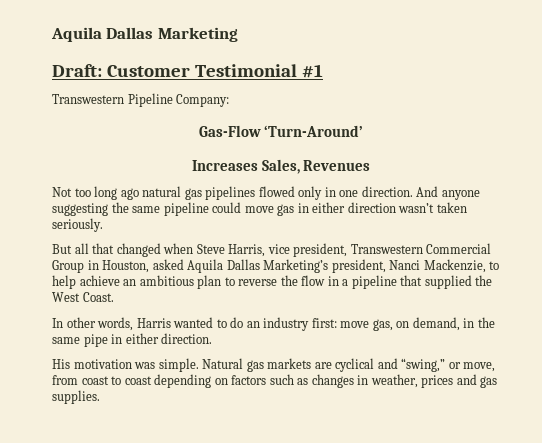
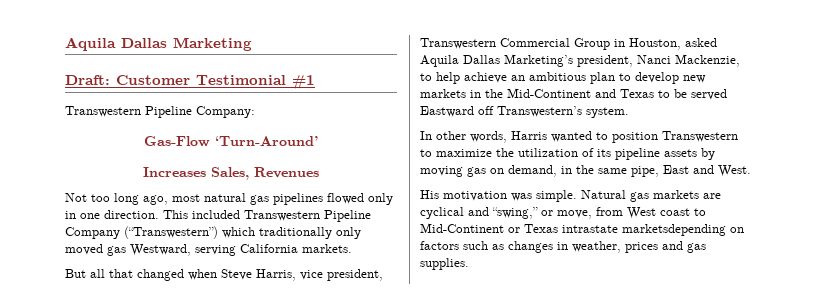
- Not too long ago natural gas pipelines flowed only in one direction.
+ Not too long ago, most natural gas pipelines flowed only in one direction.
- And anyone suggesting the same pipeline could move gas in either direction wasn’t taken seriously.
+ This included Transwestern Pipeline Company (“Transwestern”) which traditionally only moved gas Westward, serving California markets.
- But all that changed when Steve Harris, vice president, Transwestern Commercial Group in Houston, asked Aquila Dallas Marketing’s president, Nanci Mackenzie, to help achieve an ambitious plan to reverse the flow in a pipeline that supplied the West Coast.
+ But all that changed when Steve Harris, vice president, Transwestern Commercial Group in Houston, asked Aquila Dallas Marketing’s president, Nanci Mackenzie, to help achieve an ambitious plan to develop new markets in the Mid-Continent and Texas to be served Eastward off Transwestern’s system.
- In other words, Harris wanted to do an industry first: move gas, on demand, in the same pipe in either direction.
+ In other words, Harris wanted to position Transwestern to maximize the utilization of its pipeline assets by moving gas on demand, in the same pipe, East and West.
- Natural gas markets are cyclical and “swing,” or move, from coast to coast depending on factors such as changes in weather, prices and gas supplies.
+ Natural gas markets are cyclical and “swing,” or move, from West coast to Mid-Continent or Texas intrastate marketsdepending on factors such as changes in weather, prices and gas supplies.

